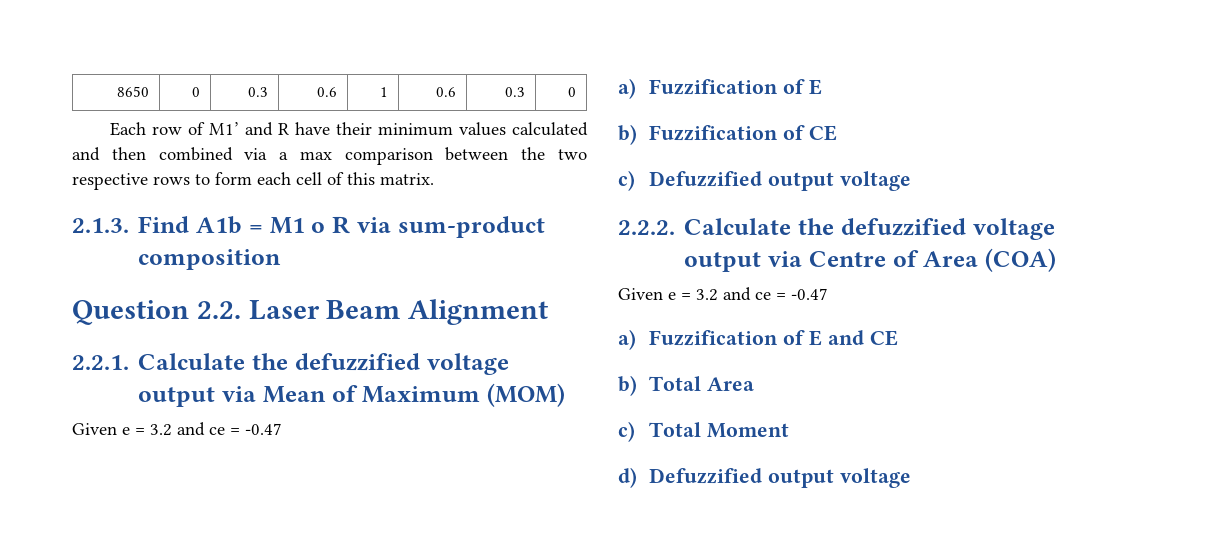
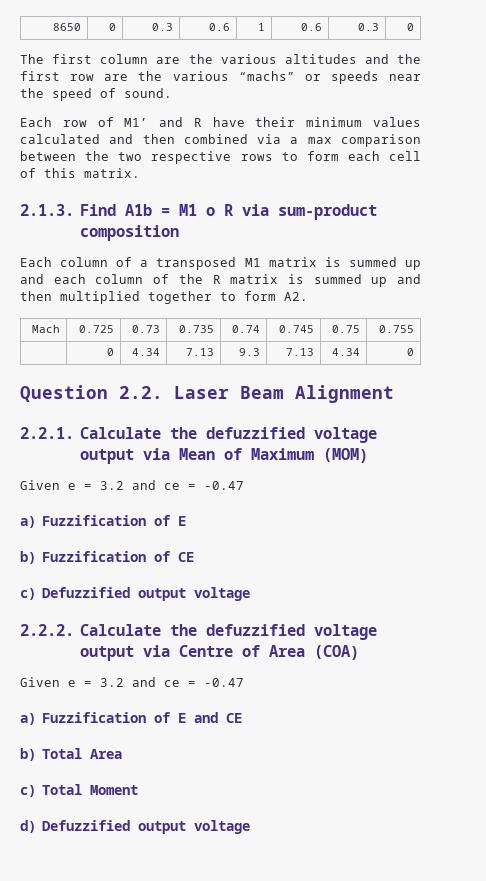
+ The first column are the various altitudes and the first row are the various “machs” or speeds near the speed of sound.
+ Each column of a transposed M1 matrix is summed up and each column of the R matrix is summed up and then multiplied together to form A2.
+ Mach | 0.725 | 0.73 | 0.735 | 0.74 | 0.745 | 0.75 | 0.755
+ | 0 | 4.34 | 7.13 | 9.3 | 7.13 | 4.34 | 0

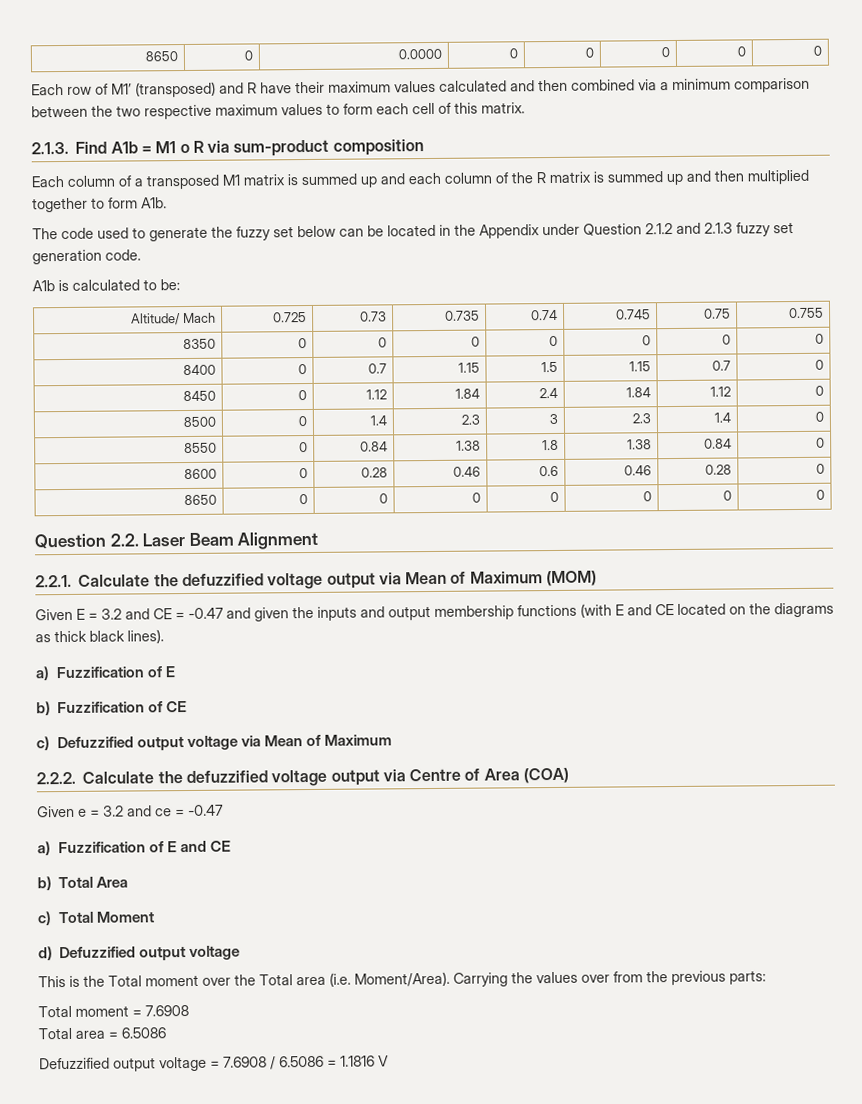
- 8650 | 0 | 0.3 | 0.6 | 1 | 0.6 | 0.3 | 0
- The first column are the various altitudes and the first row are the various “machs” or speeds near the speed of sound.
+ 8650 | 0 | 0.0000 | 0 | 0 | 0 | 0 | 0
- Each row of M1’ and R have their minimum values calculated and then combined via a max comparison between the two respective rows to form each cell of this matrix.
+ Each row of M1’ (transposed) and R have their maximum values calculated and then combined via a minimum comparison between the two respective maximum values to form each cell of this matrix.
- Each column of a transposed M1 matrix is summed up and each column of the R matrix is summed up and then multiplied together to form A2.
- Mach | 0.725 | 0.73 | 0.735 | 0.74 | 0.745 | 0.75 | 0.755
+ Each column of a transposed M1 matrix is summed up and each column of the R matrix is summed up and then multiplied together to form A1b.
+ The code used to generate the fuzzy set below can be located in the Appendix under Question 2.1.2 and 2.1.3 fuzzy set generation code.
+ A1b is calculated to be:
+ Altitude/ Mach | 0.725 | 0.73 | 0.735 | 0.74 | 0.745 | 0.75 | 0.755
- | 0 | 4.34 | 7.13 | 9.3 | 7.13 | 4.34 | 0
+ 8350 | 0 | 0 | 0 | 0 | 0 | 0 | 0
+ 8400 | 0 | 0.7 | 1.15 | 1.5 | 1.15 | 0.7 | 0
+ 8450 | 0 | 1.12 | 1.84 | 2.4 | 1.84 | 1.12 | 0
+ 8500 | 0 | 1.4 | 2.3 | 3 | 2.3 | 1.4 | 0
+ 8550 | 0 | 0.84 | 1.38 | 1.8 | 1.38 | 0.84 | 0
+ 8600 | 0 | 0.28 | 0.46 | 0.6 | 0.46 | 0.28 | 0
+ 8650 | 0 | 0 | 0 | 0 | 0 | 0 | 0
  2.2.1. Calculate the defuzzified voltage output via Mean of Maximum (MOM)
- Given e = 3.2 and ce = -0.47
+ Given E = 3.2 and CE = -0.47 and given the inputs and output membership functions (with E and CE located on the diagrams as thick black lines).
- c) Defuzzified output voltage
+ c) Defuzzified output voltage via Mean of Maximum
+ This is the Total moment over the Total area (i.e. Moment/Area). Carrying the values over from the previous parts:
+ Total moment = 7.6908
+ Total area = 6.5086
+ Defuzzified output voltage = 7.6908 / 6.5086 = 1.1816 V

